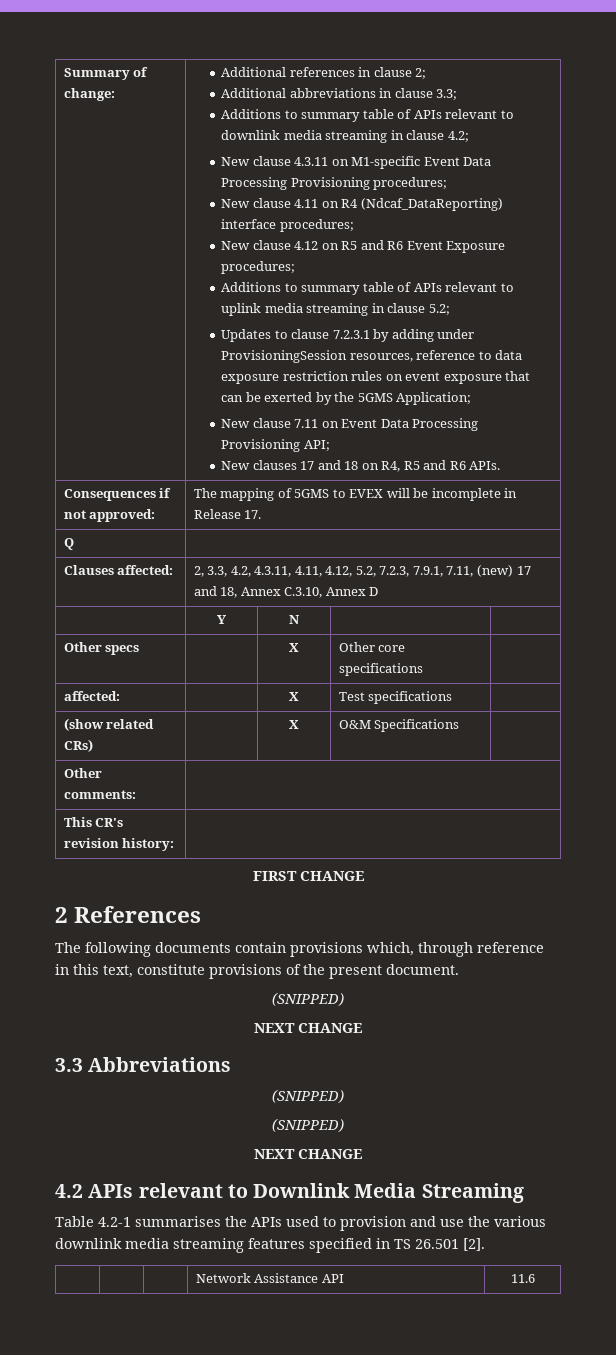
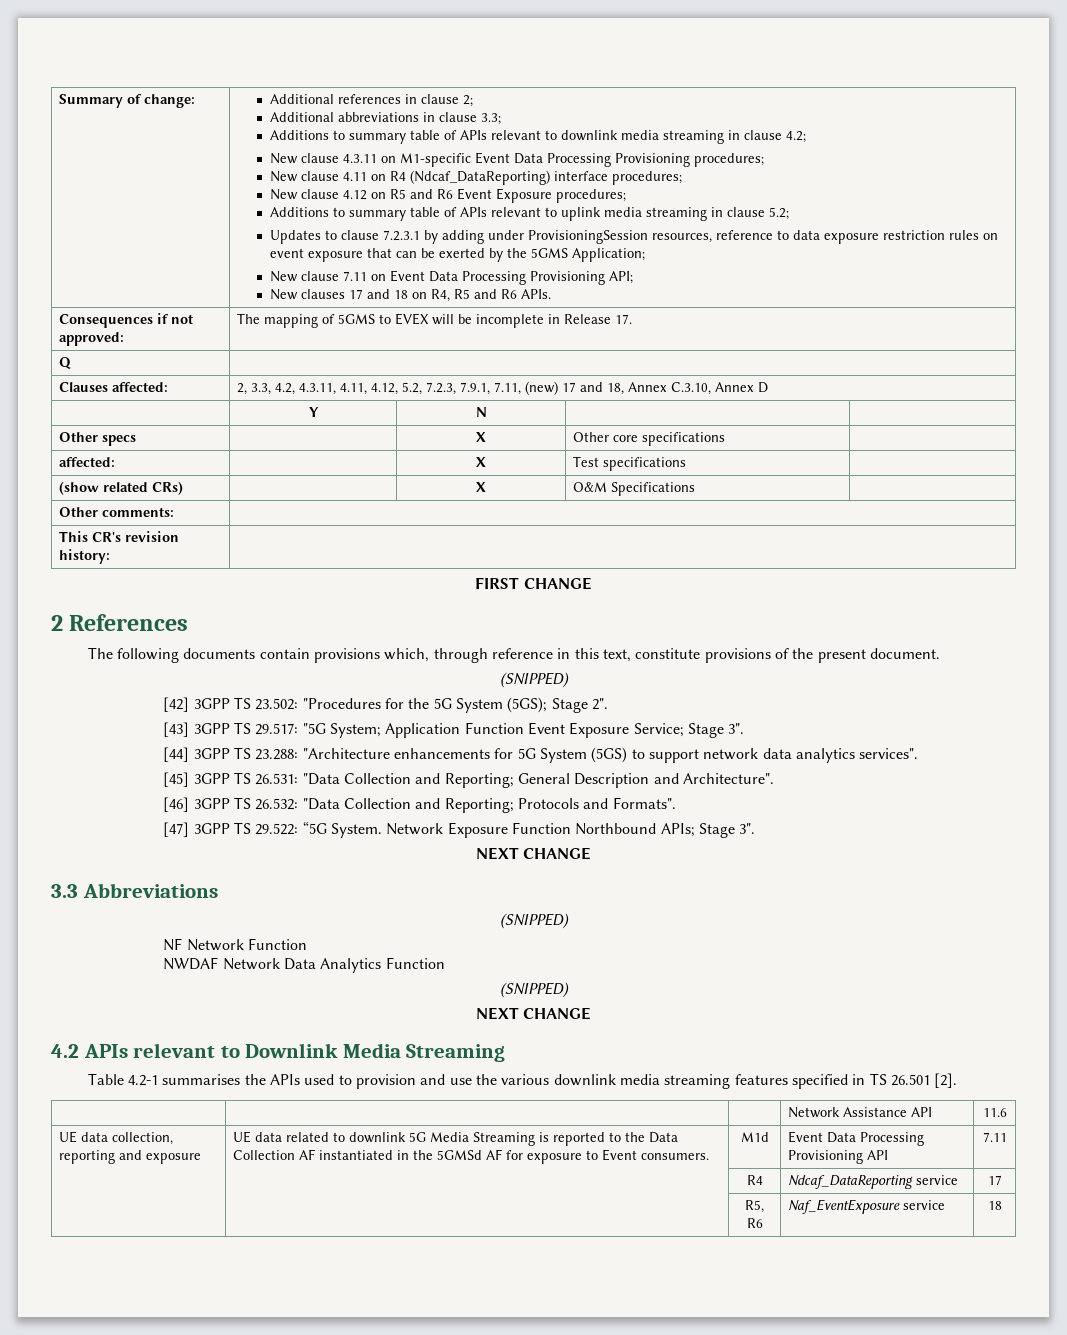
+ [42] 3GPP TS 23.502: "Procedures for the 5G System (5GS); Stage 2".
+ [43] 3GPP TS 29.517: "5G System; Application Function Event Exposure Service; Stage 3".
+ [44] 3GPP TS 23.288: "Architecture enhancements for 5G System (5GS) to support network data analytics services".
+ [45] 3GPP TS 26.531: "Data Collection and Reporting; General Description and Architecture".
+ [46] 3GPP TS 26.532: "Data Collection and Reporting; Protocols and Formats".
+ [47] 3GPP TS 29.522: “5G System. Network Exposure Function Northbound APIs; Stage 3".
+ NF Network Function
+ NWDAF Network Data Analytics Function
+ UE data collection, reporting and exposure | UE data related to downlink 5G Media Streaming is reported to the Data Collection AF instantiated in the 5GMSd AF for exposure to Event consumers. | M1d | Event Data Processing Provisioning API | 7.11
+ | | R4 | Ndcaf_DataReporting service | 17
+ | | R5, R6 | Naf_EventExposure service | 18

